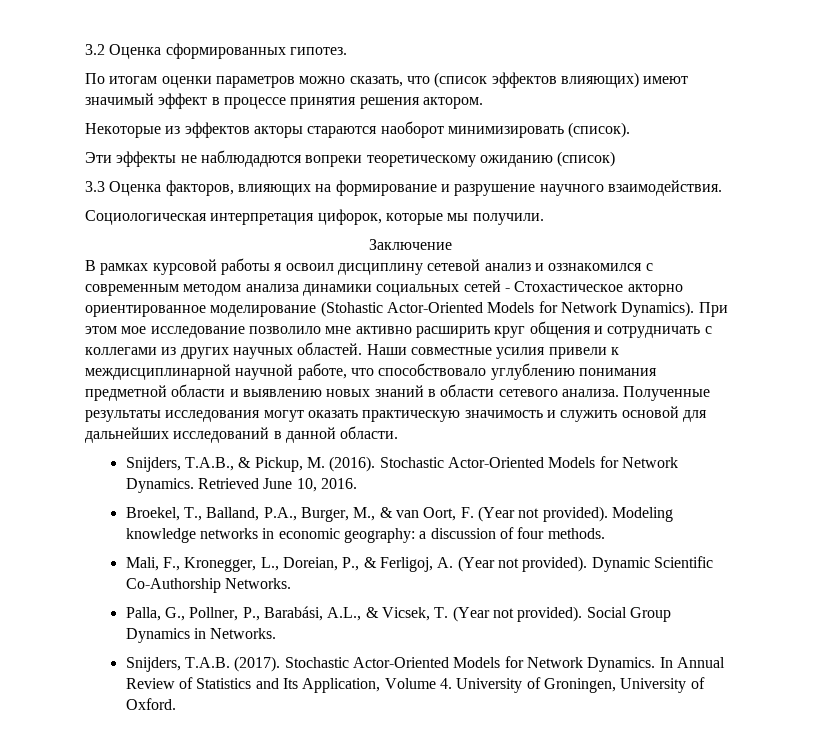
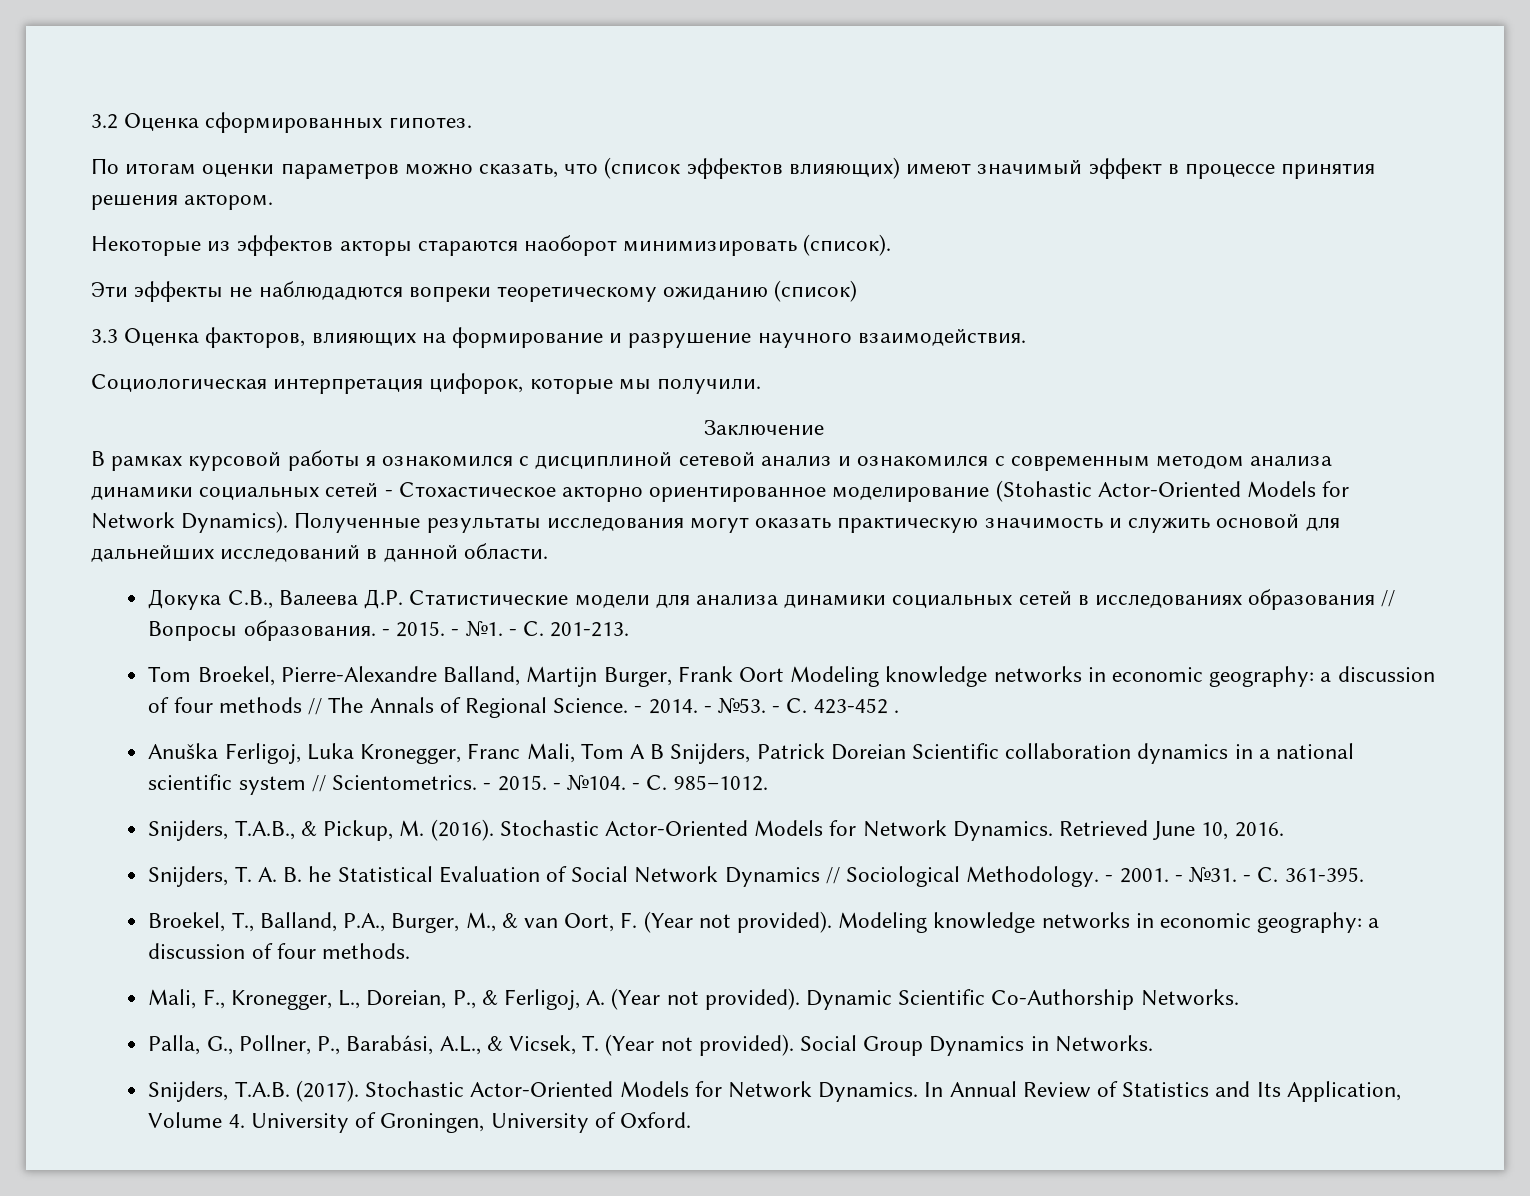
- В рамках курсовой работы я освоил дисциплину сетевой анализ и оззнакомился с современным методом анализа динамики социальных сетей - Стохастическое акторно ориентированное моделирование (Stohastic Actor-Oriented Models for Network Dynamics).
+ В рамках курсовой работы я ознакомился с дисциплиной сетевой анализ и ознакомился с современным методом анализа динамики социальных сетей - Стохастическое акторно ориентированное моделирование (Stohastic Actor-Oriented Models for Network Dynamics).
- При этом мое исследование позволило мне активно расширить круг общения и сотрудничать с коллегами из других научных областей. Наши совместные усилия привели к междисциплинарной научной работе, что способствовало углублению понимания предметной области и выявлению новых знаний в области сетевого анализа.
+ Докука C.B., Валеева Д.Р. Статистические модели для анализа динамики социальных сетей в исследованиях образования // Вопросы образования. - 2015. - №1. - С. 201-213.
+ Tom Broekel, Pierre-Alexandre Balland, Martijn Burger, Frank Oort Modeling knowledge networks in economic geography: a discussion of four methods // The Annals of Regional Science. - 2014. - №53. - С. 423-452 .
+ Anuška Ferligoj, Luka Kronegger, Franc Mali, Tom A B Snijders, Patrick Doreian Scientific collaboration dynamics in a national scientific system // Scientometrics. - 2015. - №104. - С. 985–1012.
+ Snijders, T. A. B. he Statistical Evaluation of Social Network Dynamics // Sociological Methodology. - 2001. - №31. - С. 361-395.

